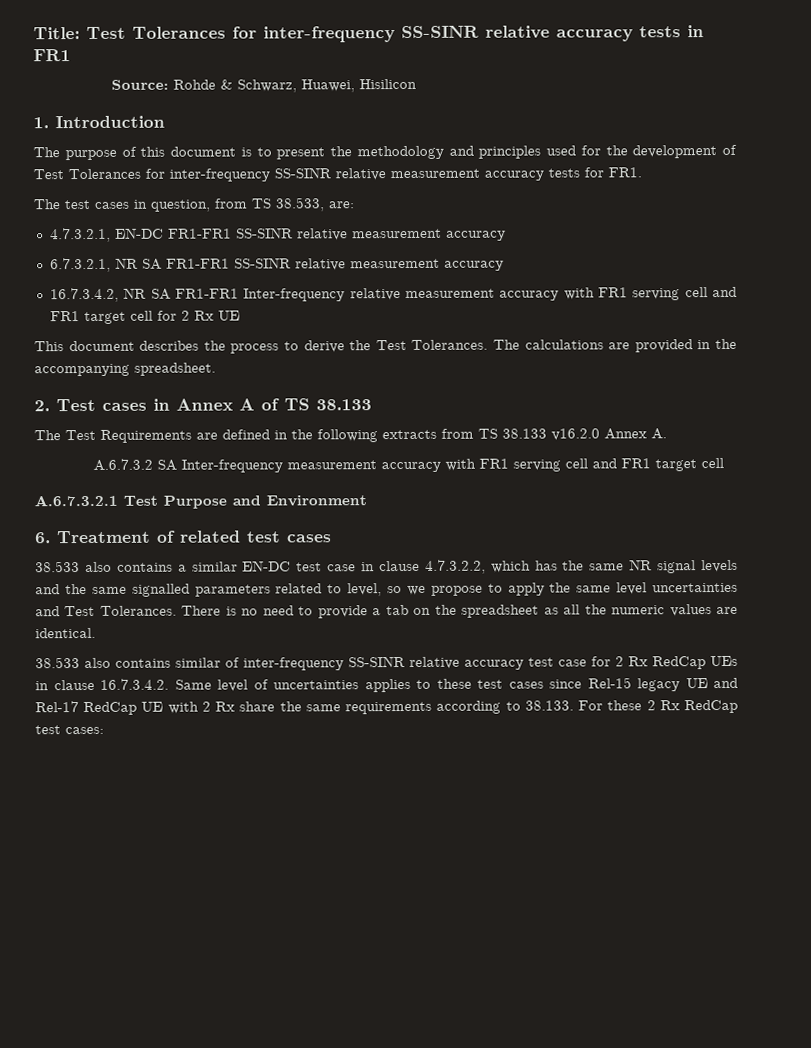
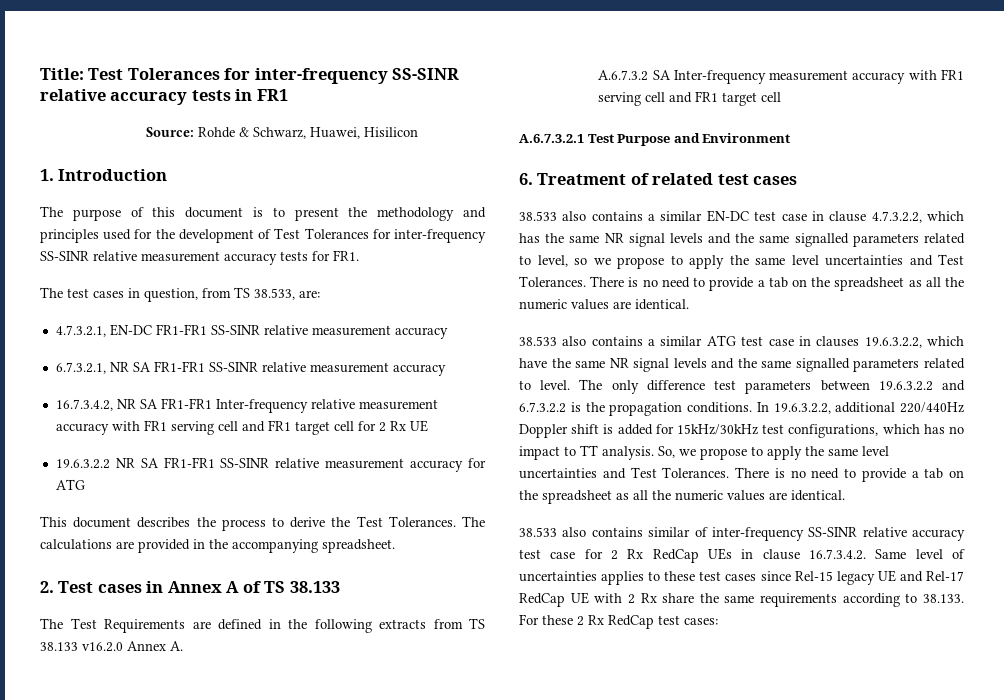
+ 19.6.3.2.2 NR SA FR1-FR1 SS-SINR relative measurement accuracy for ATG
+ 38.533 also contains a similar ATG test case in clauses 19.6.3.2.2, which have the same NR signal levels and the same signalled parameters related to level. The only difference test parameters between 19.6.3.2.2 and 6.7.3.2.2 is the propagation conditions. In 19.6.3.2.2, additional 220/440Hz Doppler shift is added for 15kHz/30kHz test configurations, which has no impact to TT analysis. So, we propose to apply the same level uncertainties and Test Tolerances. There is no need to provide a tab on the spreadsheet as all the numeric values are identical.

